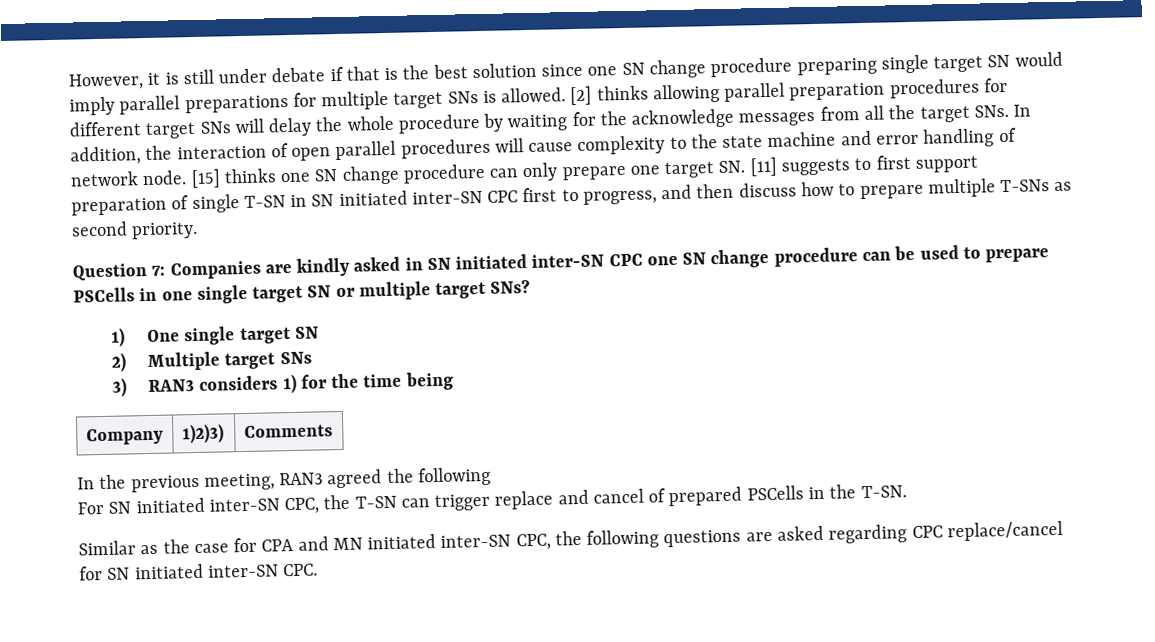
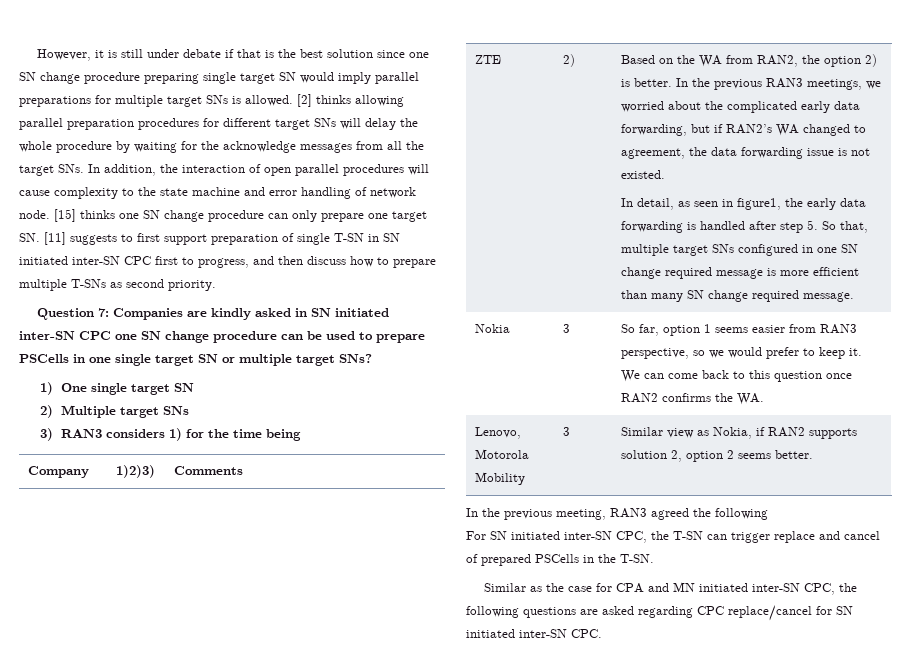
+ ZTE | 2) | Based on the WA from RAN2, the option 2) is better. In the previous RAN3 meetings, we worried about the complicated early data forwarding, but if RAN2’s WA changed to agreement, the data forwarding issue is not existed.
+ In detail, as seen in figure1, the early data forwarding is handled after step 5. So that, multiple target SNs configured in one SN change required message is more efficient than many SN change required message.
+ Nokia | 3 | So far, option 1 seems easier from RAN3 perspective, so we would prefer to keep it. We can come back to this question once RAN2 confirms the WA.
+ Lenovo, Motorola Mobility | 3 | Similar view as Nokia, if RAN2 supports solution 2, option 2 seems better.

